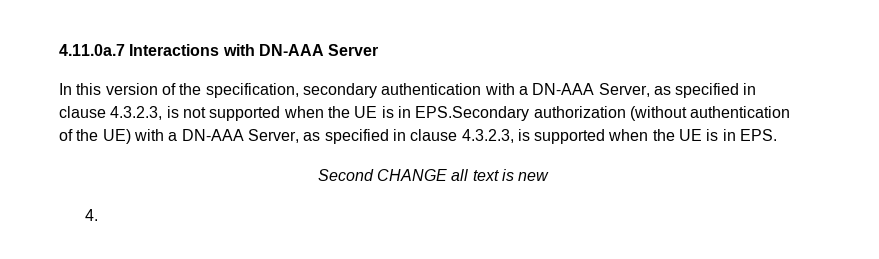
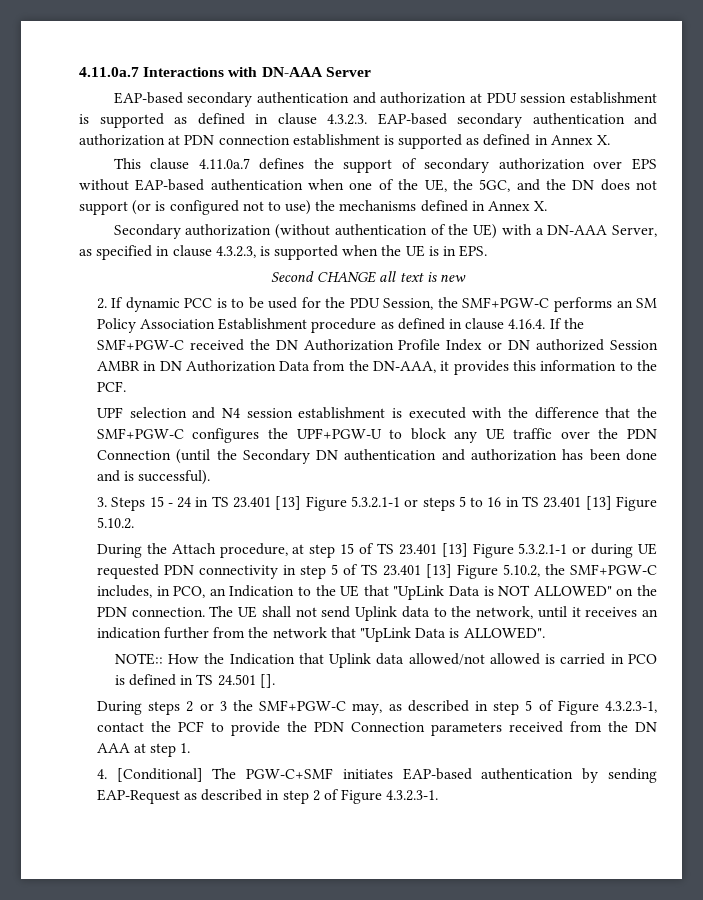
- In this version of the specification, secondary authentication with a DN-AAA Server, as specified in clause 4.3.2.3, is not supported when the UE is in EPS.Secondary authorization (without authentication of the UE) with a DN-AAA Server, as specified in clause 4.3.2.3, is supported when the UE is in EPS.
+ EAP-based secondary authentication and authorization at PDU session establishment is supported as defined in clause 4.3.2.3. EAP-based secondary authentication and authorization at PDN connection establishment is supported as defined in Annex X.
+ This clause 4.11.0a.7 defines the support of secondary authorization over EPS without EAP-based authentication when one of the UE, the 5GC, and the DN does not support (or is configured not to use) the mechanisms defined in Annex X.
+ Secondary authorization (without authentication of the UE) with a DN-AAA Server, as specified in clause 4.3.2.3, is supported when the UE is in EPS.
- 4.
+ 2. If dynamic PCC is to be used for the PDU Session, the SMF+PGW-C performs an SM Policy Association Establishment procedure as defined in clause 4.16.4. If the SMF+PGW-C received the DN Authorization Profile Index or DN authorized Session AMBR in DN Authorization Data from the DN-AAA, it provides this information to the PCF.
+ UPF selection and N4 session establishment is executed with the difference that the SMF+PGW-C configures the UPF+PGW-U to block any UE traffic over the PDN Connection (until the Secondary DN authentication and authorization has been done and is successful).
+ 3. Steps 15 - 24 in TS 23.401 [13] Figure 5.3.2.1-1 or steps 5 to 16 in TS 23.401 [13] Figure 5.10.2.
+ During the Attach procedure, at step 15 of TS 23.401 [13] Figure 5.3.2.1-1 or during UE requested PDN connectivity in step 5 of TS 23.401 [13] Figure 5.10.2, the SMF+PGW-C includes, in PCO, an Indication to the UE that "UpLink Data is NOT ALLOWED" on the PDN connection. The UE shall not send Uplink data to the network, until it receives an indication further from the network that "UpLink Data is ALLOWED".
+ NOTE:: How the Indication that Uplink data allowed/not allowed is carried in PCO is defined in TS 24.501 [].
+ During steps 2 or 3 the SMF+PGW-C may, as described in step 5 of Figure 4.3.2.3-1, contact the PCF to provide the PDN Connection parameters received from the DN AAA at step 1.
+ 4. [Conditional] The PGW-C+SMF initiates EAP-based authentication by sending EAP-Request as described in step 2 of Figure 4.3.2.3-1.

